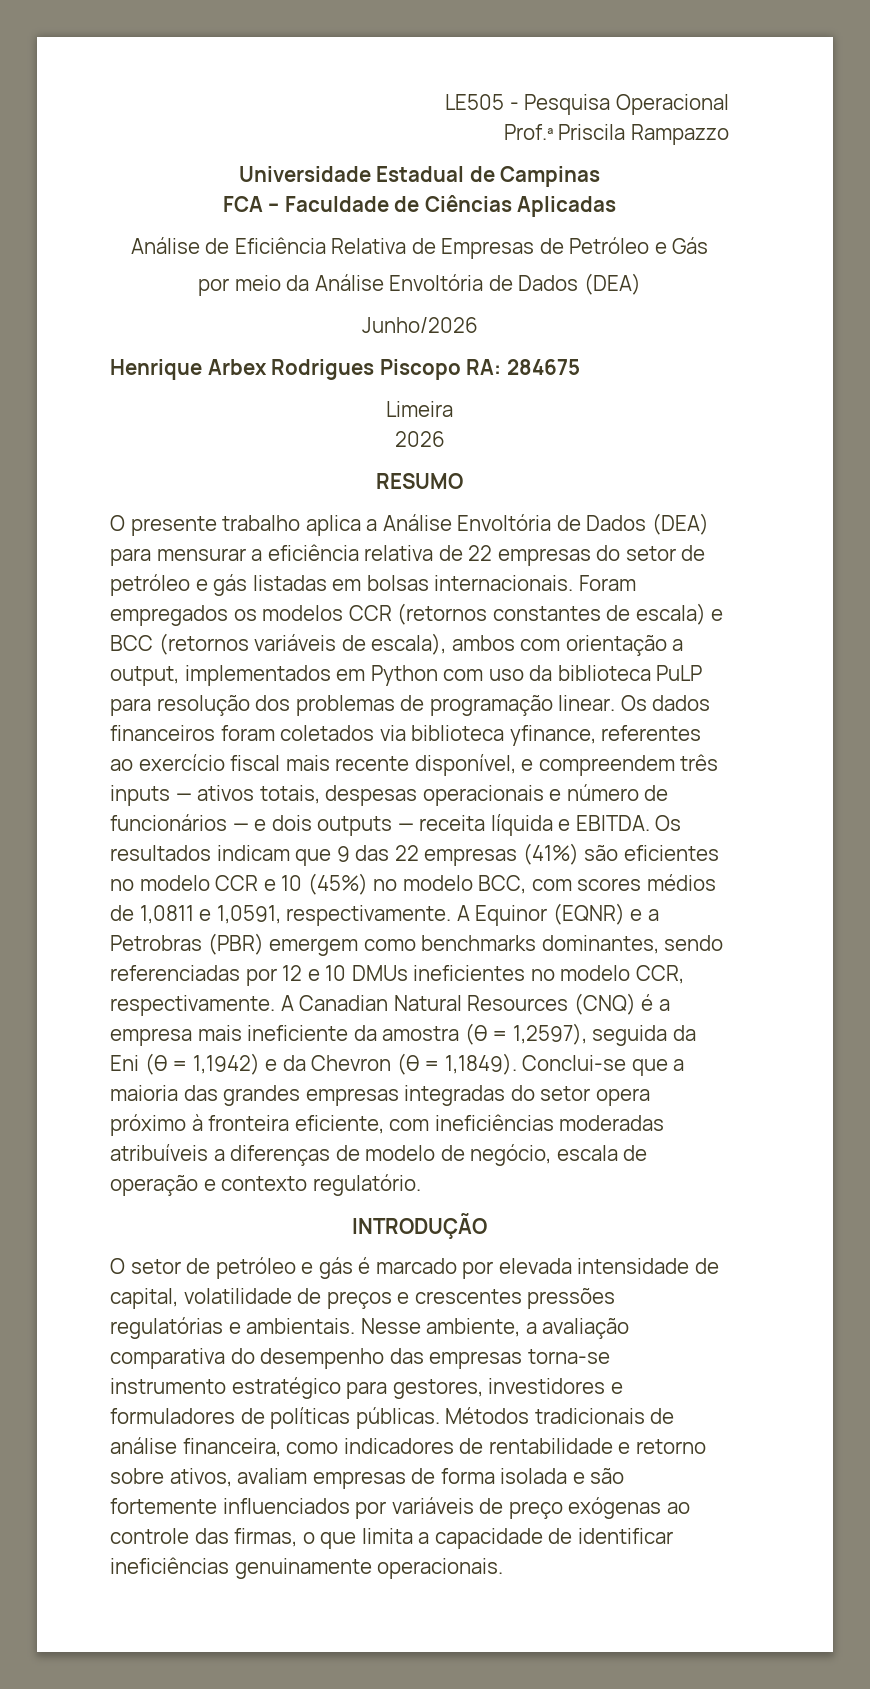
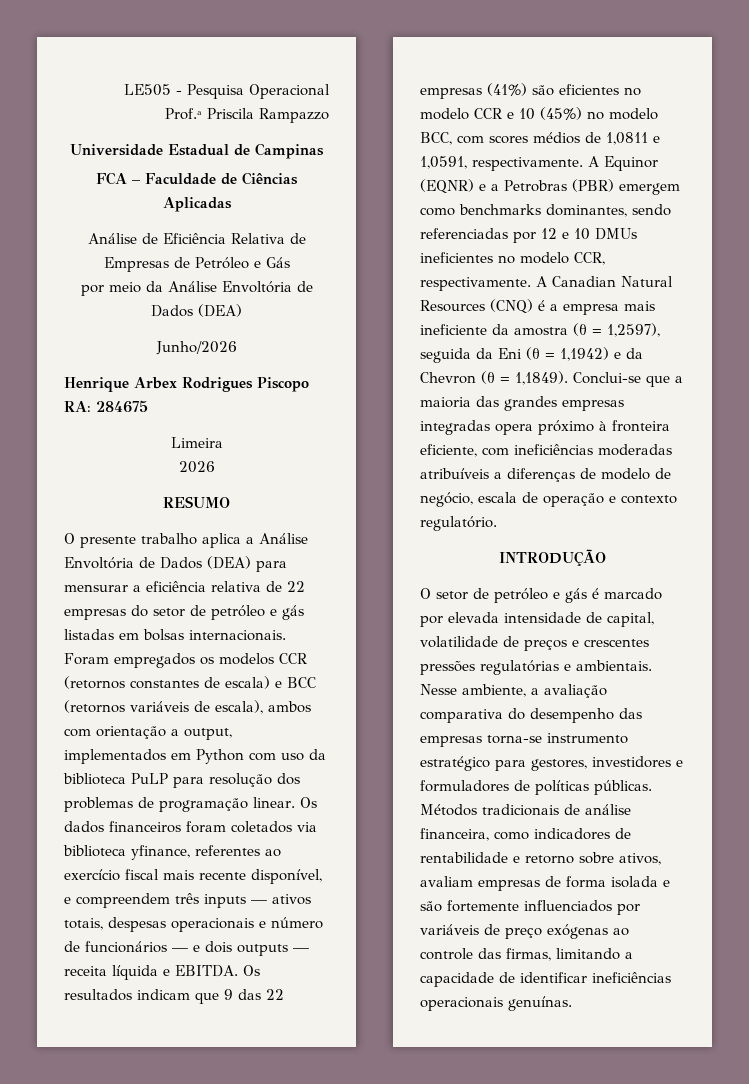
- Conclui-se que a maioria das grandes empresas integradas do setor opera próximo à fronteira eficiente, com ineficiências moderadas atribuíveis a diferenças de modelo de negócio, escala de operação e contexto regulatório.
+ Conclui-se que a maioria das grandes empresas integradas opera próximo à fronteira eficiente, com ineficiências moderadas atribuíveis a diferenças de modelo de negócio, escala de operação e contexto regulatório.
- Métodos tradicionais de análise financeira, como indicadores de rentabilidade e retorno sobre ativos, avaliam empresas de forma isolada e são fortemente influenciados por variáveis de preço exógenas ao controle das firmas, o que limita a capacidade de identificar ineficiências genuinamente operacionais.
+ Métodos tradicionais de análise financeira, como indicadores de rentabilidade e retorno sobre ativos, avaliam empresas de forma isolada e são fortemente influenciados por variáveis de preço exógenas ao controle das firmas, limitando a capacidade de identificar ineficiências operacionais genuínas.

